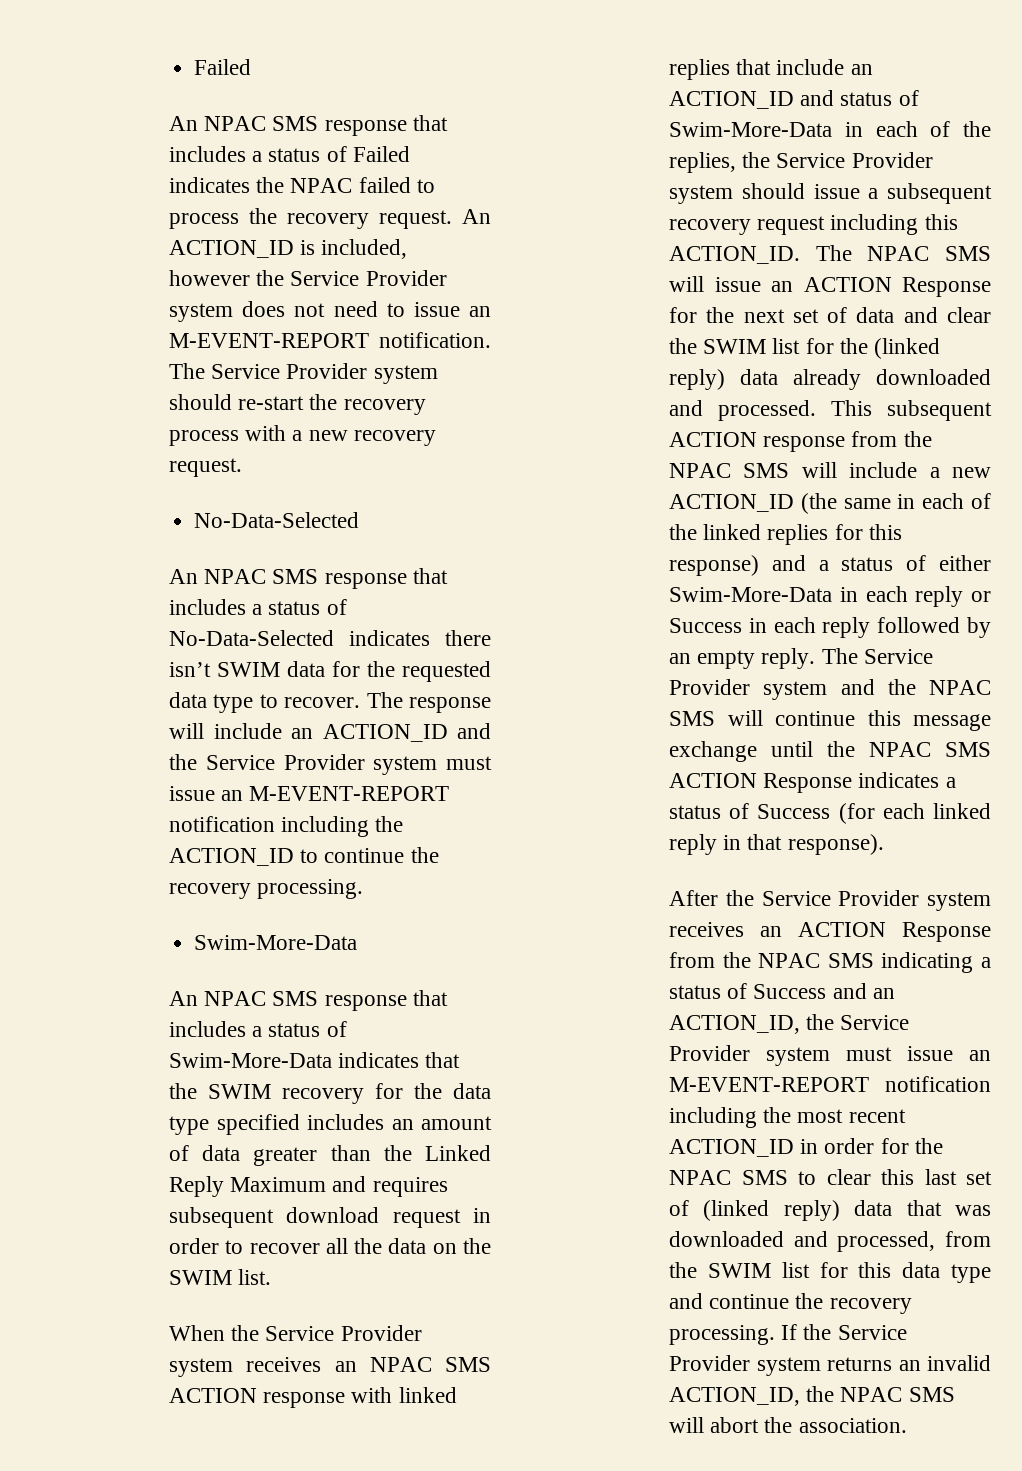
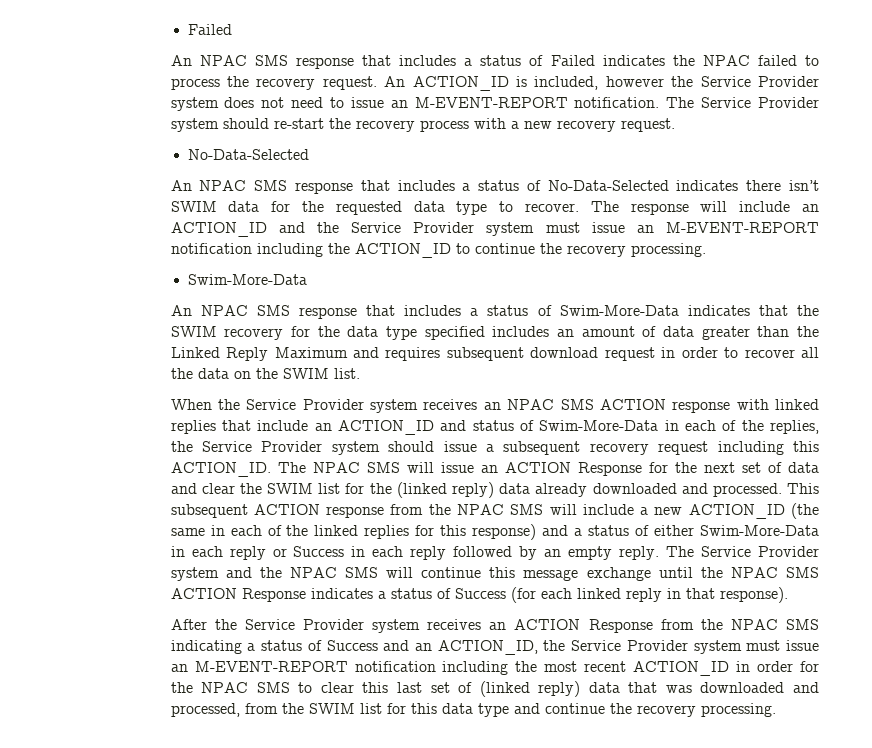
- If the Service Provider system returns an invalid ACTION_ID, the NPAC SMS will abort the association.

